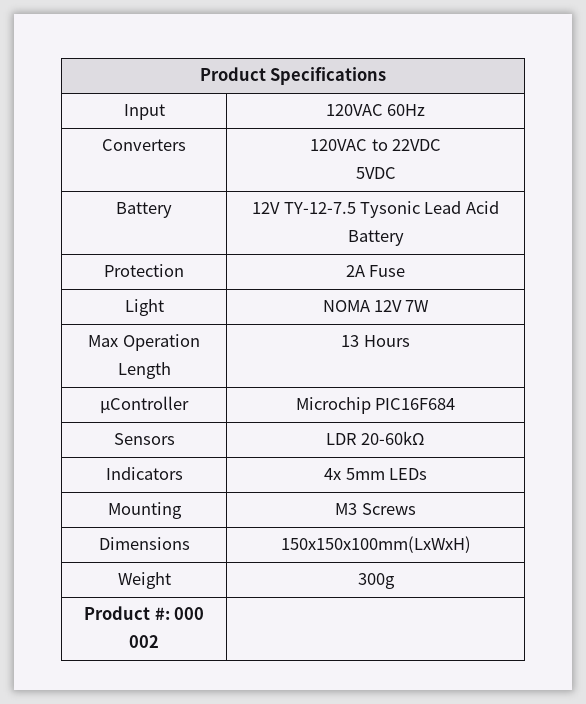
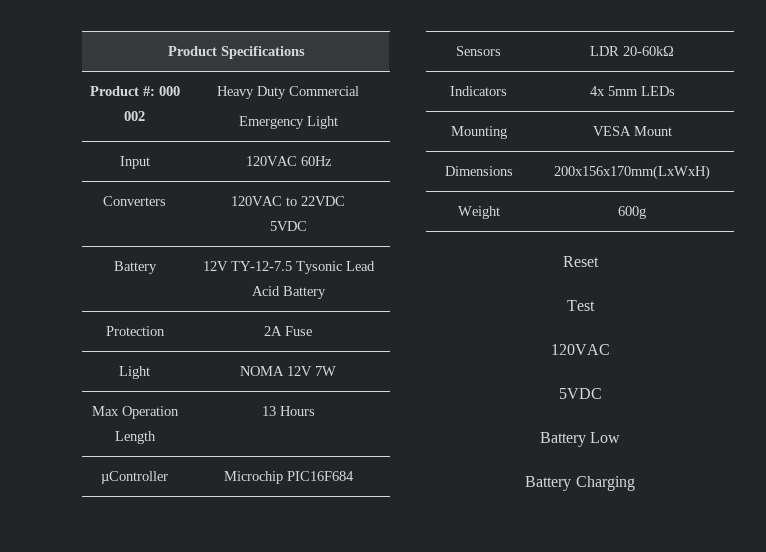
+ Product #: 000 002 | Heavy Duty Commercial
+ Emergency Light
- Mounting | M3 Screws
+ Mounting | VESA Mount
- Dimensions | 150x150x100mm(LxWxH)
+ Dimensions | 200x156x170mm(LxWxH)
- Weight | 300g
- Product #: 000 002 |
+ Weight | 600g
+ Reset
+ Test
+ 120VAC
+ 5VDC
+ Battery Low
+ Battery Charging

